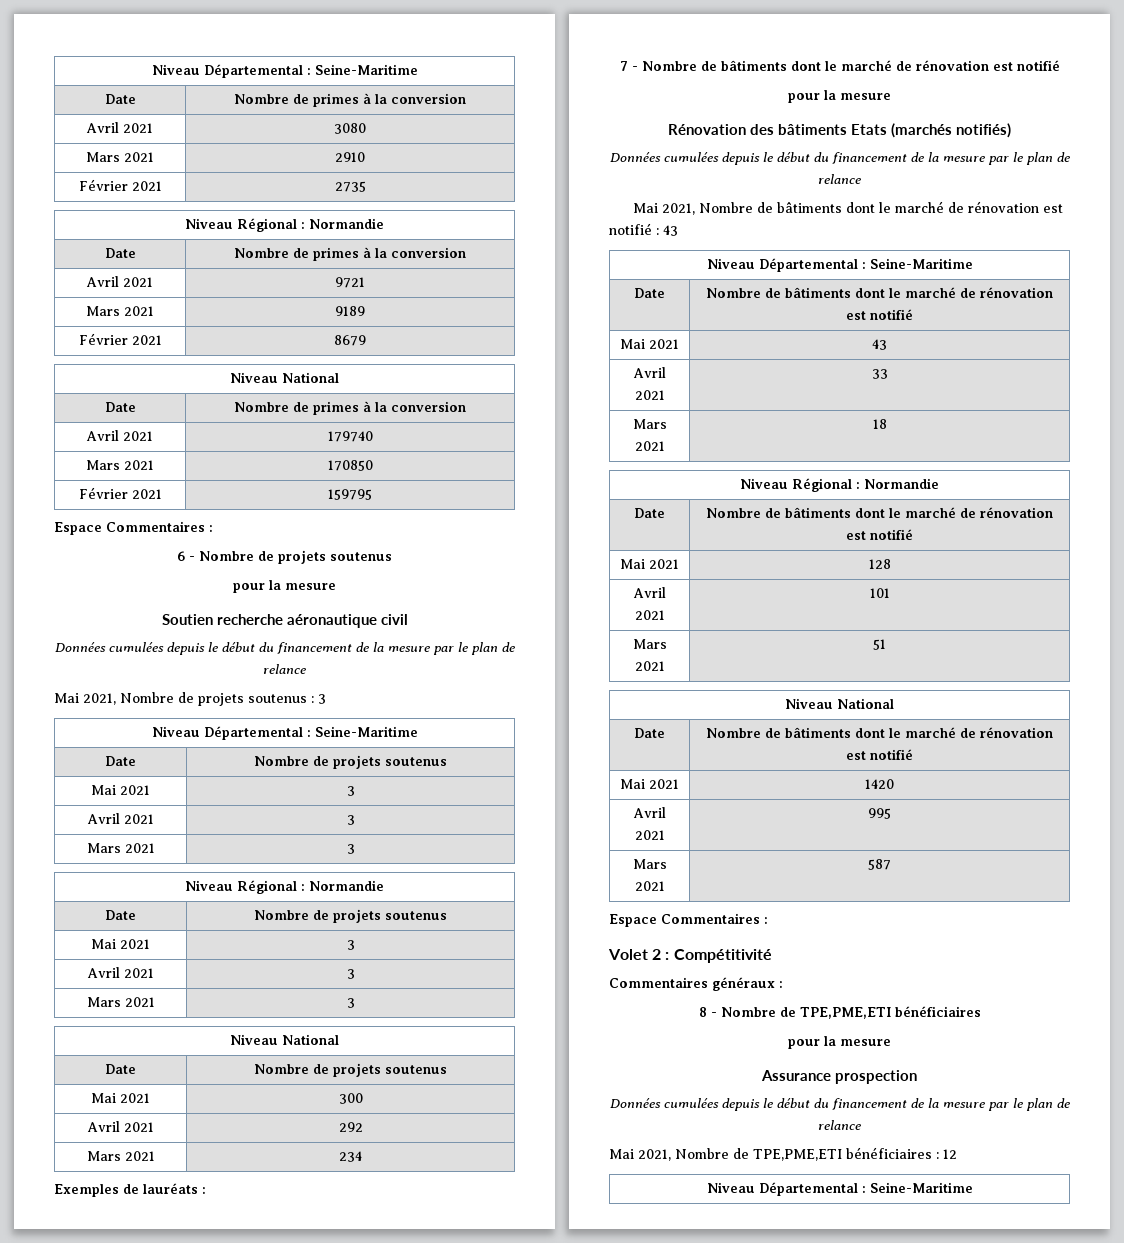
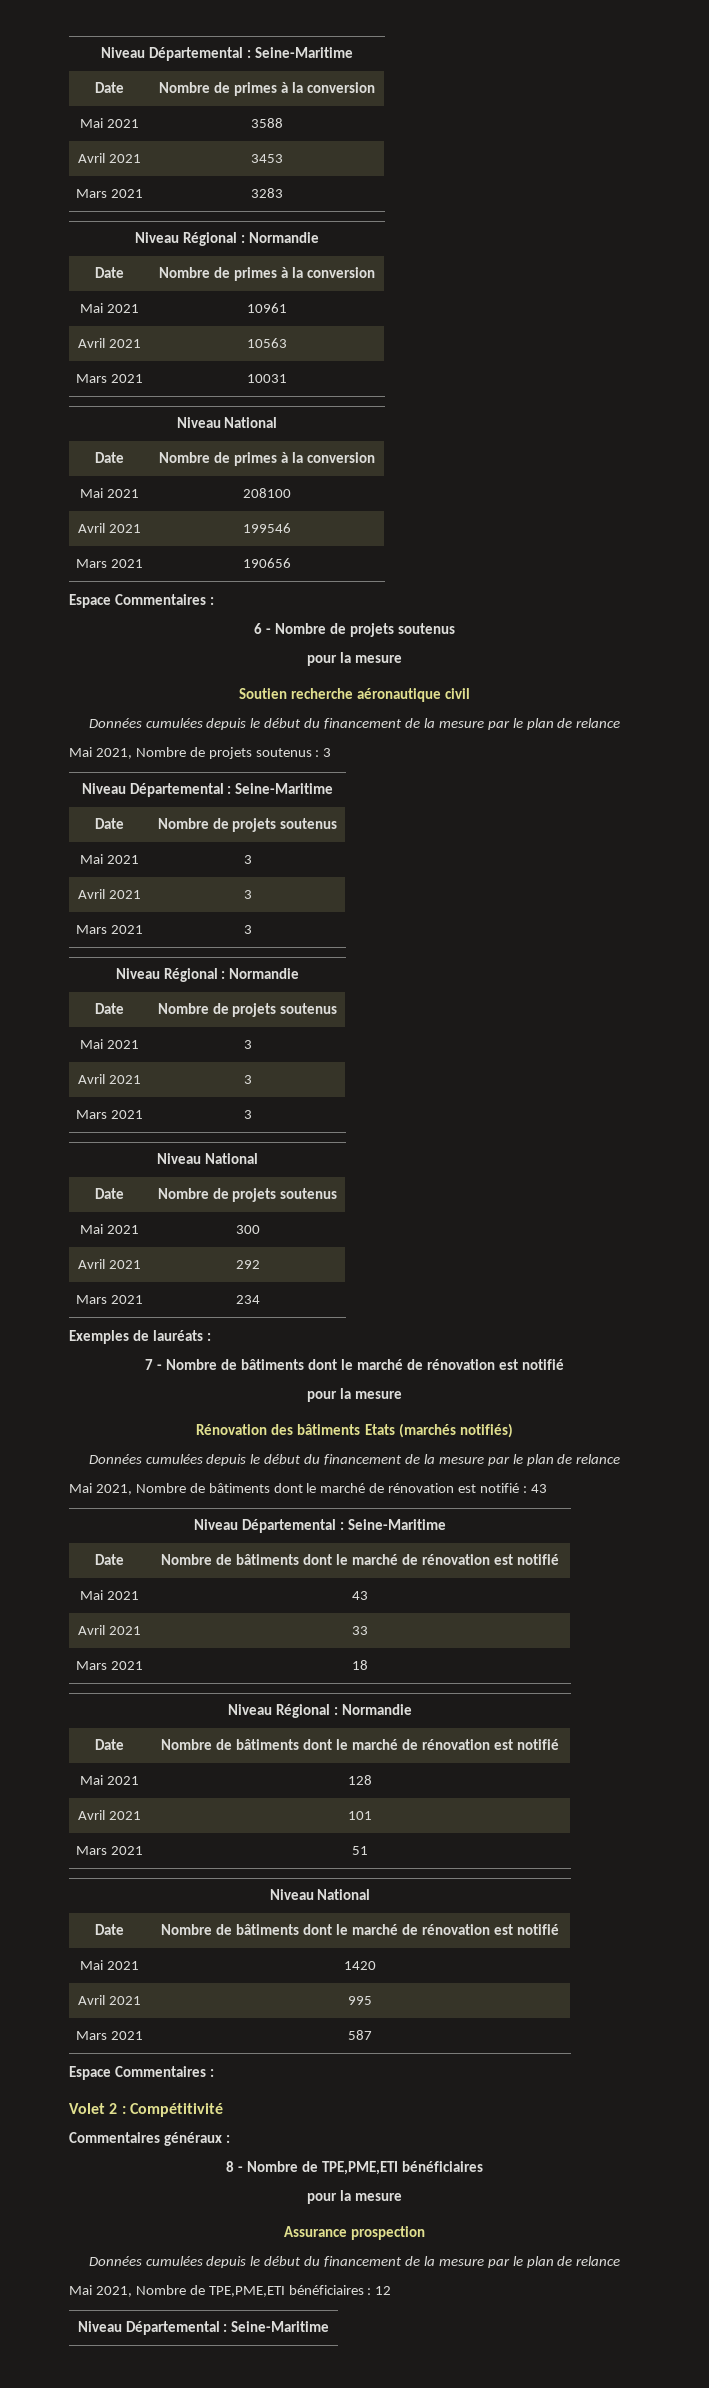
- Avril 2021 | 3080
- Mars 2021 | 2910
- Février 2021 | 2735
+ Mai 2021 | 3588
+ Avril 2021 | 3453
+ Mars 2021 | 3283
- Avril 2021 | 9721
- Mars 2021 | 9189
- Février 2021 | 8679
+ Mai 2021 | 10961
+ Avril 2021 | 10563
+ Mars 2021 | 10031
- Avril 2021 | 179740
- Mars 2021 | 170850
- Février 2021 | 159795
+ Mai 2021 | 208100
+ Avril 2021 | 199546
+ Mars 2021 | 190656

